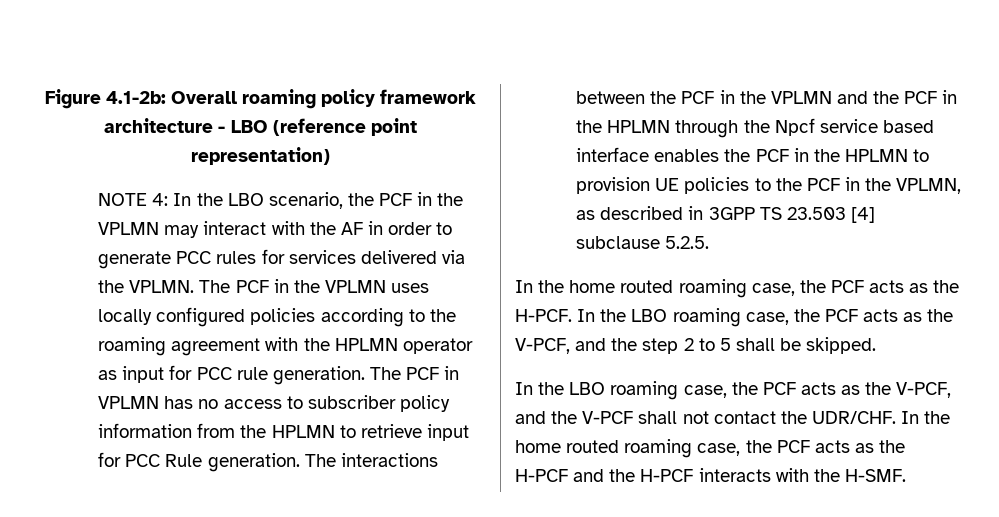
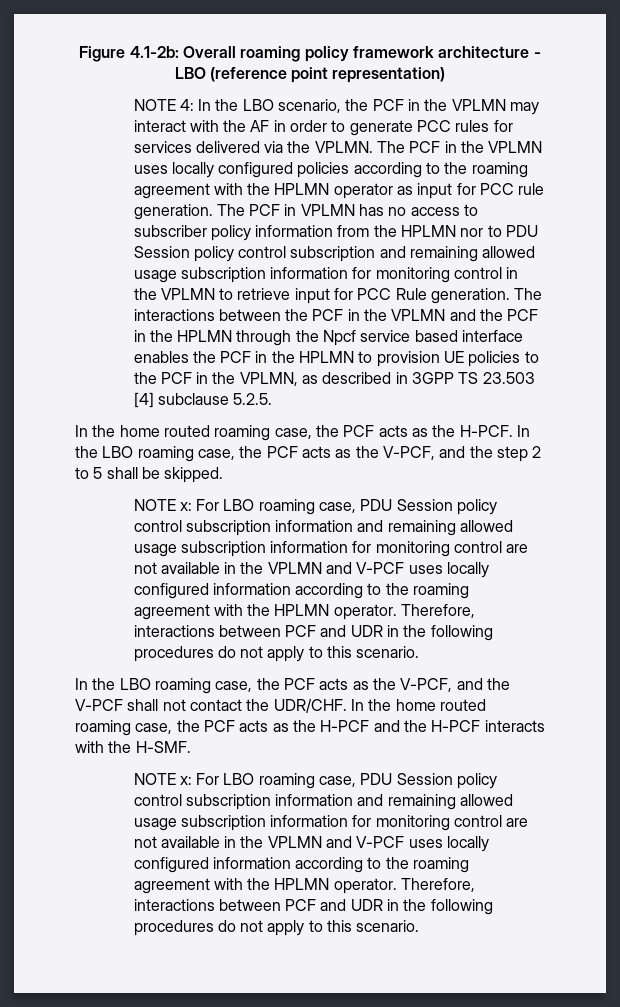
- The PCF in VPLMN has no access to subscriber policy information from the HPLMN to retrieve input for PCC Rule generation.
+ The PCF in VPLMN has no access to subscriber policy information from the HPLMN nor to PDU Session policy control subscription and remaining allowed usage subscription information for monitoring control in the VPLMN to retrieve input for PCC Rule generation.
  In the LBO roaming case, the PCF acts as the V-PCF, and the step 2 to 5 shall be skipped.
+ NOTE x: For LBO roaming case, PDU Session policy control subscription information and remaining allowed usage subscription information for monitoring control are not available in the VPLMN and V-PCF uses locally configured information according to the roaming agreement with the HPLMN operator. Therefore, interactions between PCF and UDR in the following procedures do not apply to this scenario.
  In the home routed roaming case, the PCF acts as the H-PCF and the H-PCF interacts with the H-SMF.
+ NOTE x: For LBO roaming case, PDU Session policy control subscription information and remaining allowed usage subscription information for monitoring control are not available in the VPLMN and V-PCF uses locally configured information according to the roaming agreement with the HPLMN operator. Therefore, interactions between PCF and UDR in the following procedures do not apply to this scenario.

